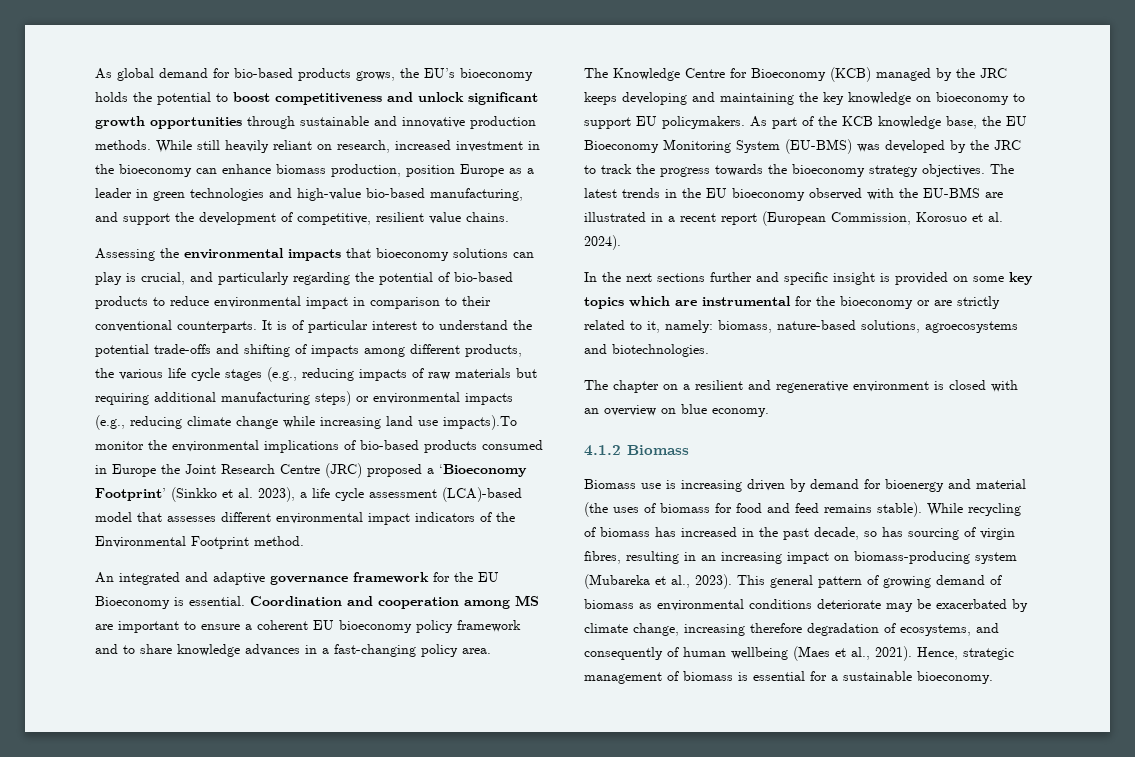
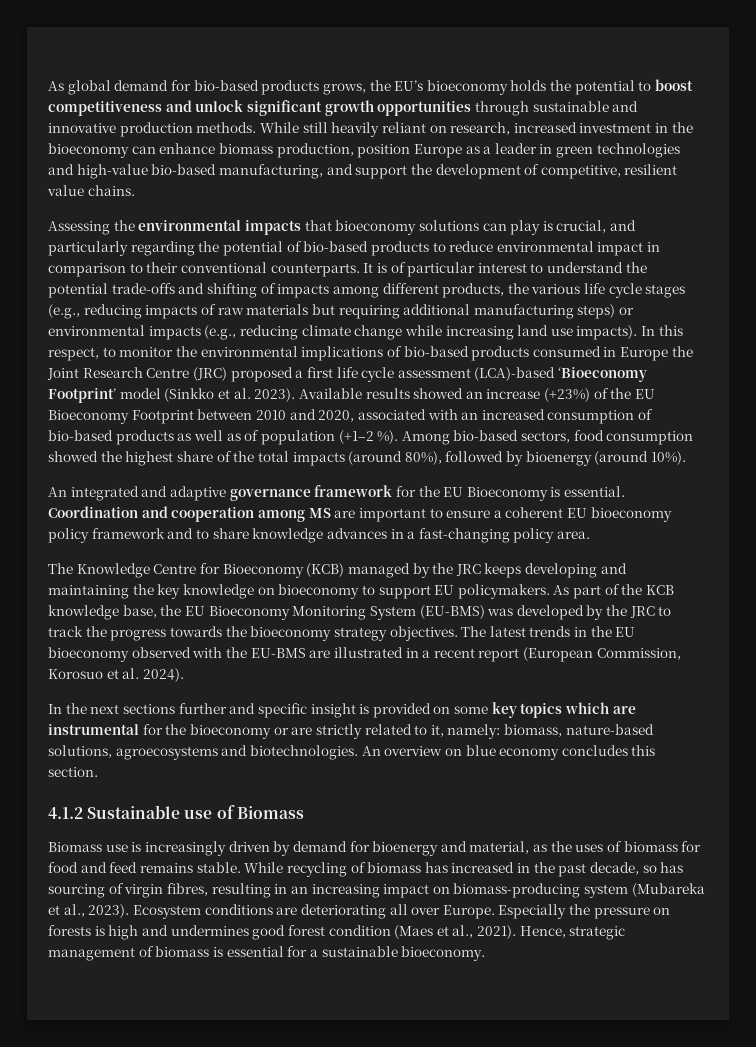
- It is of particular interest to understand the potential trade-offs and shifting of impacts among different products, the various life cycle stages (e.g., reducing impacts of raw materials but requiring additional manufacturing steps) or environmental impacts (e.g., reducing climate change while increasing land use impacts).To monitor the environmental implications of bio-based products consumed in Europe the Joint Research Centre (JRC) proposed a ‘Bioeconomy Footprint’ (Sinkko et al. 2023), a life cycle assessment (LCA)-based model that assesses different environmental impact indicators of the Environmental Footprint method.
+ It is of particular interest to understand the potential trade-offs and shifting of impacts among different products, the various life cycle stages (e.g., reducing impacts of raw materials but requiring additional manufacturing steps) or environmental impacts (e.g., reducing climate change while increasing land use impacts). In this respect, to monitor the environmental implications of bio-based products consumed in Europe the Joint Research Centre (JRC) proposed a first life cycle assessment (LCA)-based ‘Bioeconomy Footprint’ model (Sinkko et al. 2023). Available results showed an increase (+23%) of the EU Bioeconomy Footprint between 2010 and 2020, associated with an increased consumption of bio-based products as well as of population (+1–2 %). Among bio-based sectors, food consumption showed the highest share of the total impacts (around 80%), followed by bioenergy (around 10%).
- In the next sections further and specific insight is provided on some key topics which are instrumental for the bioeconomy or are strictly related to it, namely: biomass, nature-based solutions, agroecosystems and biotechnologies.
- The chapter on a resilient and regenerative environment is closed with an overview on blue economy.
- 4.1.2 Biomass
+ In the next sections further and specific insight is provided on some key topics which are instrumental for the bioeconomy or are strictly related to it, namely: biomass, nature-based solutions, agroecosystems and biotechnologies. An overview on blue economy concludes this section.
+ 4.1.2 Sustainable use of Biomass
- Biomass use is increasing driven by demand for bioenergy and material (the uses of biomass for food and feed remains stable).
+ Biomass use is increasingly driven by demand for bioenergy and material, as the uses of biomass for food and feed remains stable.
- This general pattern of growing demand of biomass as environmental conditions deteriorate may be exacerbated by climate change, increasing therefore degradation of ecosystems, and consequently of human wellbeing (Maes et al., 2021).
+ Ecosystem conditions are deteriorating all over Europe. Especially the pressure on forests is high and undermines good forest condition (Maes et al., 2021).

